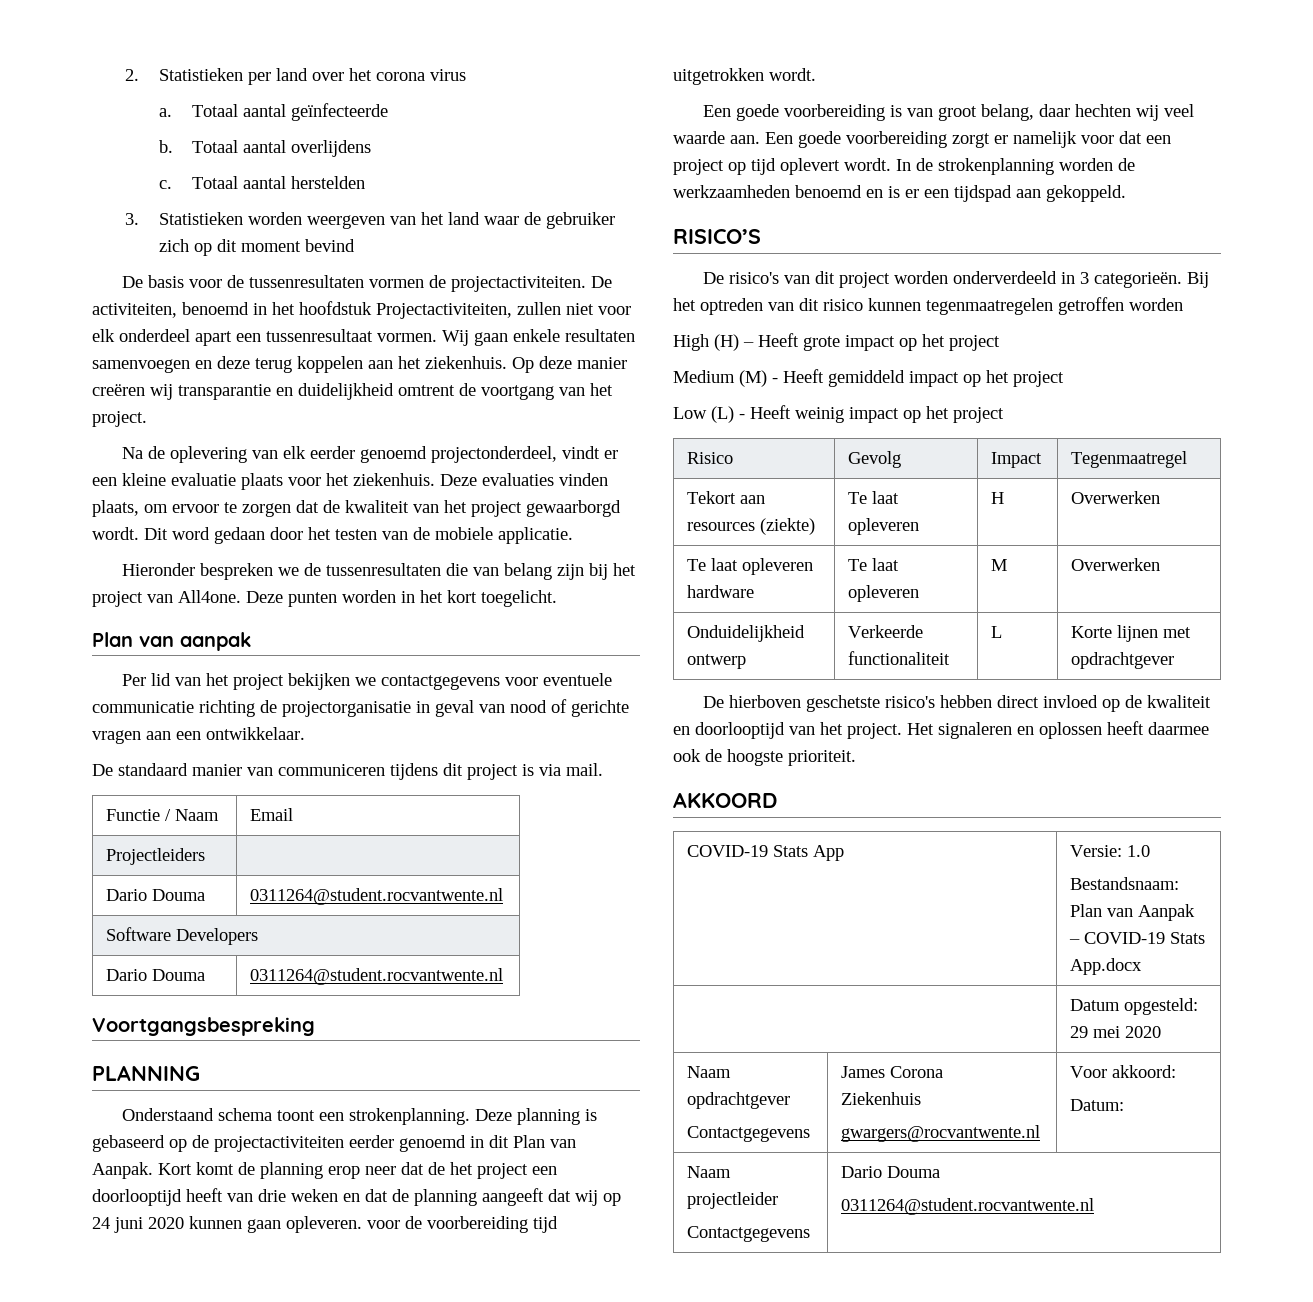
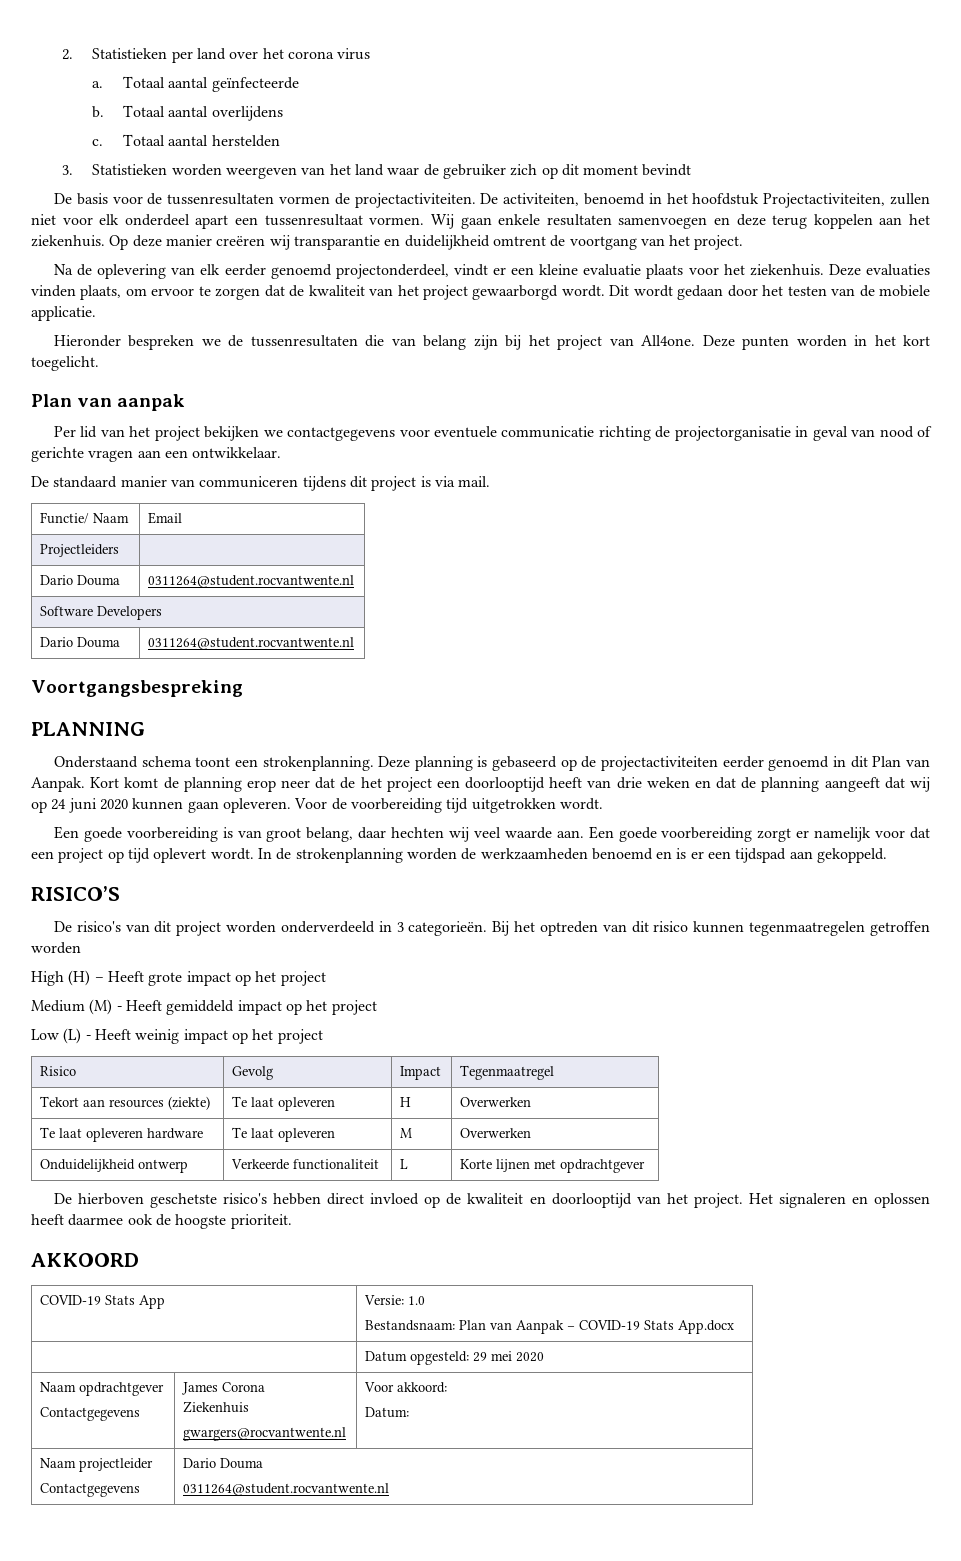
- 3. Statistieken worden weergeven van het land waar de gebruiker zich op dit moment bevind
+ 3. Statistieken worden weergeven van het land waar de gebruiker zich op dit moment bevindt
- Dit word gedaan door het testen van de mobiele applicatie.
+ Dit wordt gedaan door het testen van de mobiele applicatie.
- Functie / Naam | Email
+ Functie/ Naam | Email
- Kort komt de planning erop neer dat de het project een doorlooptijd heeft van drie weken en dat de planning aangeeft dat wij op 24 juni 2020 kunnen gaan opleveren. voor de voorbereiding tijd uitgetrokken wordt.
+ Kort komt de planning erop neer dat de het project een doorlooptijd heeft van drie weken en dat de planning aangeeft dat wij op 24 juni 2020 kunnen gaan opleveren. Voor de voorbereiding tijd uitgetrokken wordt.

